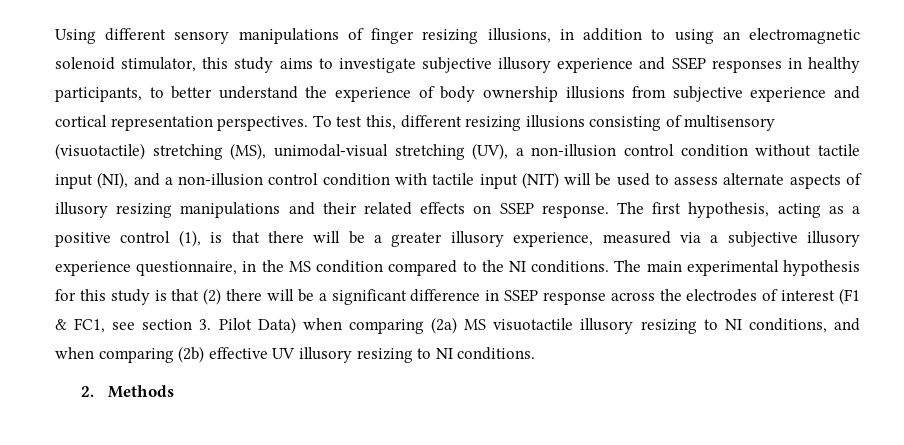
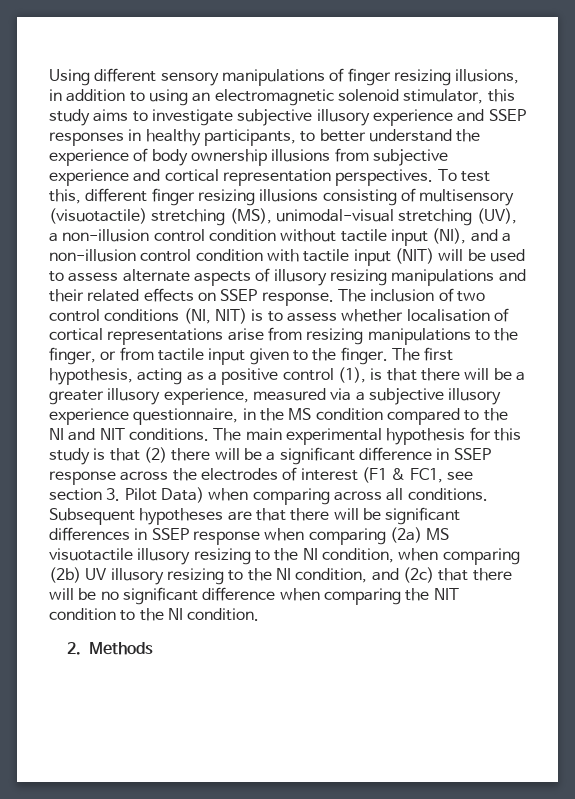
- To test this, different resizing illusions consisting of multisensory (visuotactile) stretching (MS), unimodal-visual stretching (UV), a non-illusion control condition without tactile input (NI), and a non-illusion control condition with tactile input (NIT) will be used to assess alternate aspects of illusory resizing manipulations and their related effects on SSEP response.
+ To test this, different finger resizing illusions consisting of multisensory (visuotactile) stretching (MS), unimodal-visual stretching (UV), a non-illusion control condition without tactile input (NI), and a non-illusion control condition with tactile input (NIT) will be used to assess alternate aspects of illusory resizing manipulations and their related effects on SSEP response.
- The first hypothesis, acting as a positive control (1), is that there will be a greater illusory experience, measured via a subjective illusory experience questionnaire, in the MS condition compared to the NI conditions.
+ The inclusion of two control conditions (NI, NIT) is to assess whether localisation of cortical representations arise from resizing manipulations to the finger, or from tactile input given to the finger. The first hypothesis, acting as a positive control (1), is that there will be a greater illusory experience, measured via a subjective illusory experience questionnaire, in the MS condition compared to the NI and NIT conditions.
- The main experimental hypothesis for this study is that (2) there will be a significant difference in SSEP response across the electrodes of interest (F1 & FC1, see section 3. Pilot Data) when comparing (2a) MS visuotactile illusory resizing to NI conditions, and when comparing (2b) effective UV illusory resizing to NI conditions.
+ The main experimental hypothesis for this study is that (2) there will be a significant difference in SSEP response across the electrodes of interest (F1 & FC1, see section 3. Pilot Data) when comparing across all conditions. Subsequent hypotheses are that there will be significant differences in SSEP response when comparing (2a) MS visuotactile illusory resizing to the NI condition, when comparing (2b) UV illusory resizing to the NI condition, and (2c) that there will be no significant difference when comparing the NIT condition to the NI condition.

